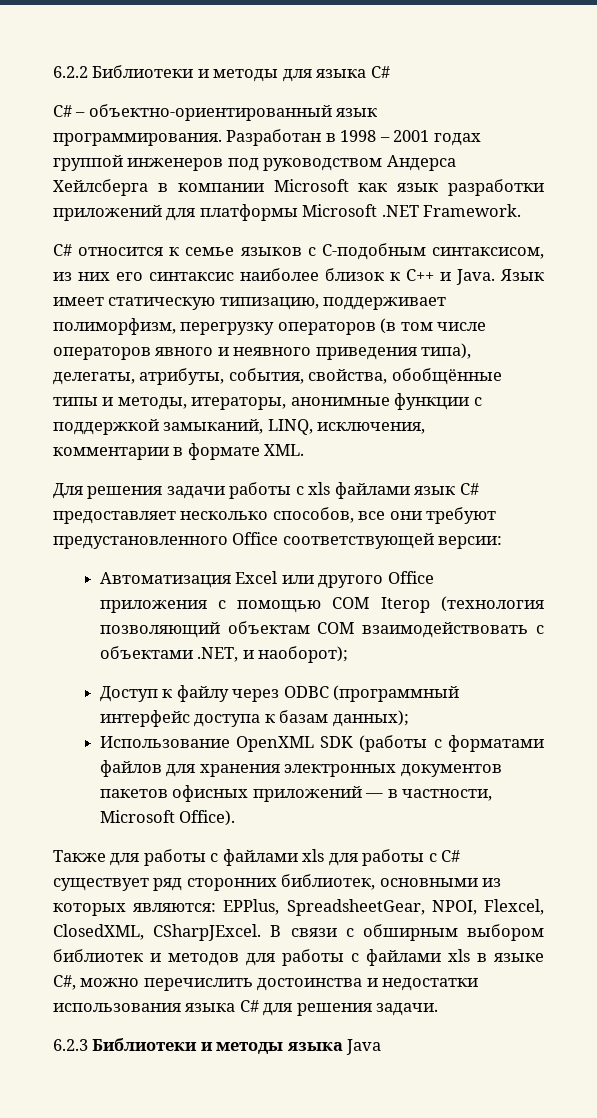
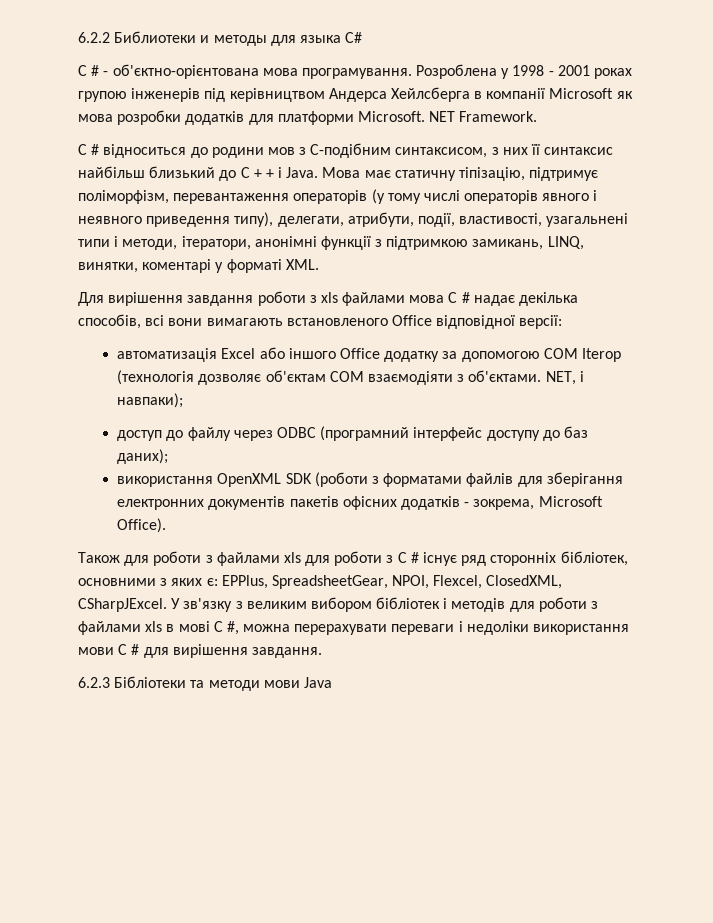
- C# – объектно-ориентированный язык программирования. Разработан в 1998 – 2001 годах группой инженеров под руководством Андерса Хейлсберга в компании Microsoft как язык разработки приложений для платформы Microsoft .NET Framework.
- C# относится к семье языков с C-подобным синтаксисом, из них его синтаксис наиболее близок к C++ и Java. Язык имеет статическую типизацию, поддерживает полиморфизм, перегрузку операторов (в том числе операторов явного и неявного приведения типа), делегаты, атрибуты, события, свойства, обобщённые типы и методы, итераторы, анонимные функции с поддержкой замыканий, LINQ, исключения, комментарии в формате XML.
- Для решения задачи работы с xls файлами язык C# предоставляет несколько способов, все они требуют предустановленного Office соответствующей версии:
- Автоматизация Excel или другого Office приложения с помощью COM Iterop (технология позволяющий объектам COM взаимодействовать с объектами .NET, и наоборот);
- Доступ к файлу через ODBC (программный интерфейс доступа к базам данных);
- Использование OpenXML SDK (работы с форматами файлов для хранения электронных документов пакетов офисных приложений — в частности, Microsoft Office).
- Также для работы с файлами xls для работы с С# существует ряд сторонних библиотек, основными из которых являются: EPPlus, SpreadsheetGear, NPOI, Flexcel, ClosedXML, CSharpJExcel.
+ C # - об'єктно-орієнтована мова програмування. Розроблена у 1998 - 2001 роках групою інженерів під керівництвом Андерса Хейлсберга в компанії Microsoft як мова розробки додатків для платформи Microsoft. NET Framework.
+ C # відноситься до родини мов з C-подібним синтаксисом, з них її синтаксис найбільш близький до C + + і Java. Мова має статичну тіпізацію, підтримує поліморфізм, перевантаження операторів (у тому числі операторів явного і неявного приведення типу), делегати, атрибути, події, властивості, узагальнені типи і методи, ітератори, анонімні функції з підтримкою замикань, LINQ, винятки, коментарі у форматі XML.
+ Для вирішення завдання роботи з xls файлами мова C # надає декілька способів, всі вони вимагають встановленого Office відповідної версії:
+ автоматизація Excel або іншого Office додатку за допомогою COM Iterop (технологія дозволяє об'єктам COM взаємодіяти з об'єктами. NET, і навпаки);
+ доступ до файлу через ODBC (програмний інтерфейс доступу до баз даних);
+ використання OpenXML SDK (роботи з форматами файлів для зберігання електронних документів пакетів офісних додатків - зокрема, Microsoft Office).
+ Також для роботи з файлами xls для роботи з С # існує ряд сторонніх бібліотек, основними з яких є: EPPlus, SpreadsheetGear, NPOI, Flexcel, ClosedXML, CSharpJExcel.
- В связи с обширным выбором библиотек и методов для работы с файлами xls в языке C#, можно перечислить достоинства и недостатки использования языка С# для решения задачи.
- 6.2.3 Библиотеки и методы языка Java
+ У зв'язку з великим вибором бібліотек і методів для роботи з файлами xls в мові C #, можна перерахувати переваги і недоліки використання мови С # для вирішення завдання.
+ 6.2.3 Бібліотеки та методи мови Java

